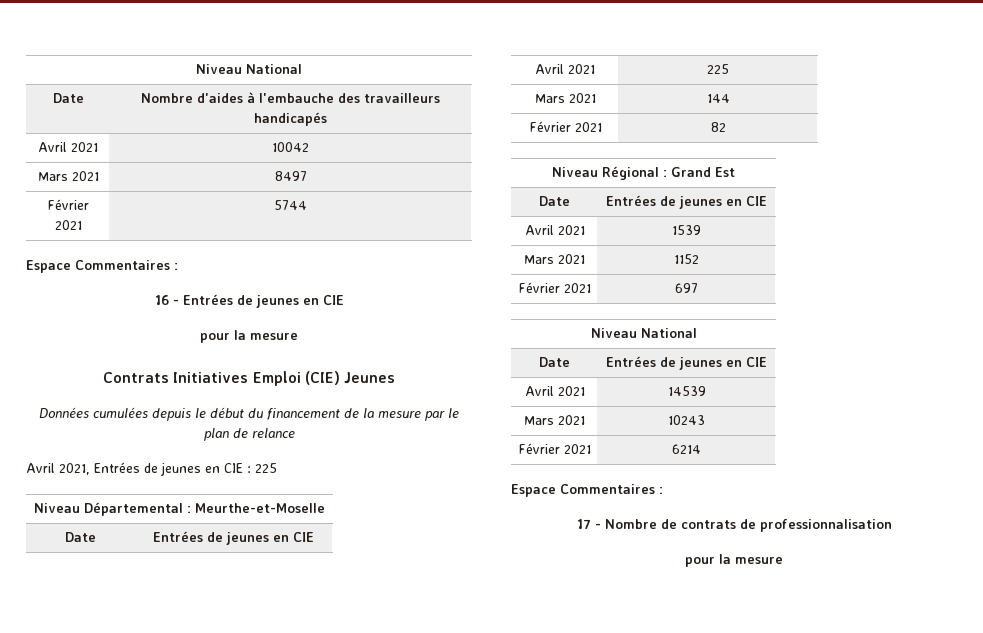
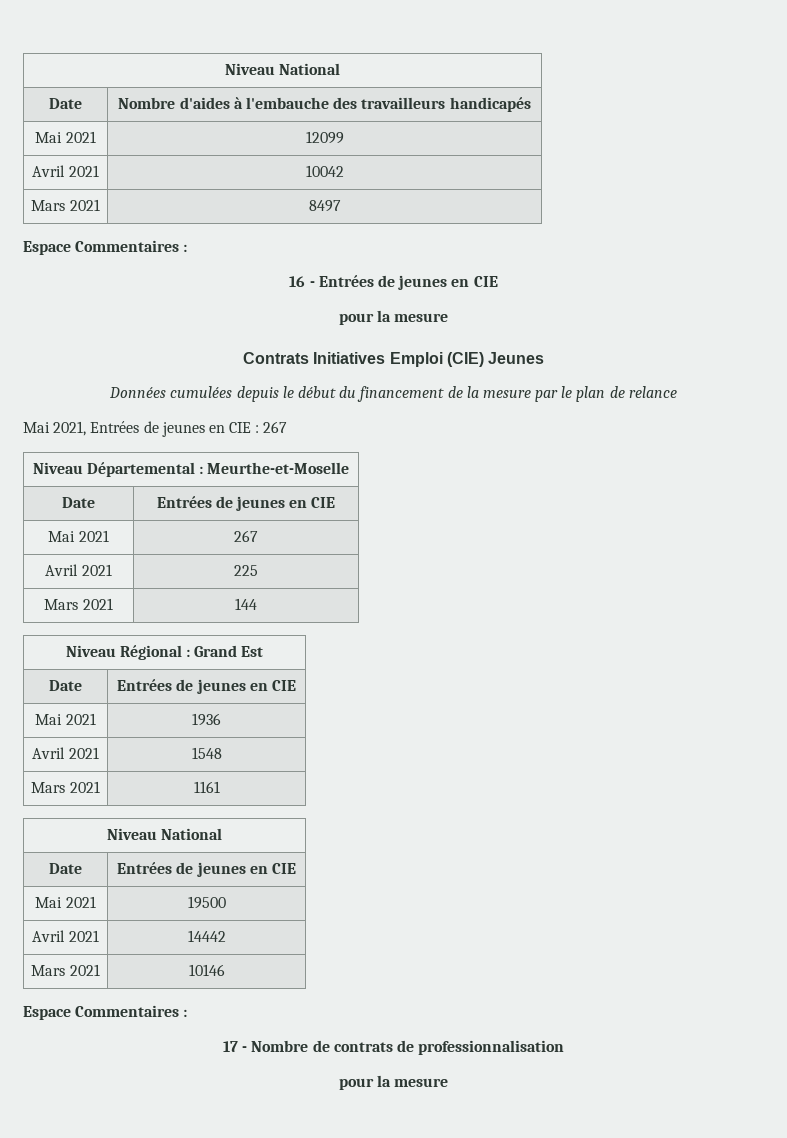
+ Mai 2021 | 12099
- Février 2021 | 5744
- Avril 2021, Entrées de jeunes en CIE : 225
+ Mai 2021, Entrées de jeunes en CIE : 267
+ Mai 2021 | 267
- Février 2021 | 82
- Avril 2021 | 1539
- Mars 2021 | 1152
- Février 2021 | 697
+ Mai 2021 | 1936
+ Avril 2021 | 1548
+ Mars 2021 | 1161
- Avril 2021 | 14539
- Mars 2021 | 10243
- Février 2021 | 6214
+ Mai 2021 | 19500
+ Avril 2021 | 14442
+ Mars 2021 | 10146

